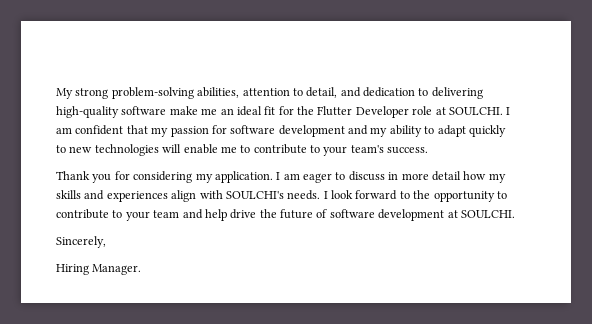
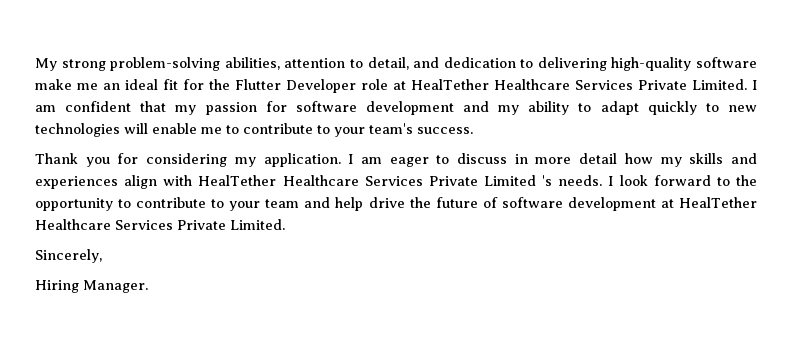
- My strong problem-solving abilities, attention to detail, and dedication to delivering high-quality software make me an ideal fit for the Flutter Developer role at SOULCHI.
+ My strong problem-solving abilities, attention to detail, and dedication to delivering high-quality software make me an ideal fit for the Flutter Developer role at HealTether Healthcare Services Private Limited.
- I am eager to discuss in more detail how my skills and experiences align with SOULCHI's needs.
+ I am eager to discuss in more detail how my skills and experiences align with HealTether Healthcare Services Private Limited 's needs.
- I look forward to the opportunity to contribute to your team and help drive the future of software development at SOULCHI.
+ I look forward to the opportunity to contribute to your team and help drive the future of software development at HealTether Healthcare Services Private Limited.

